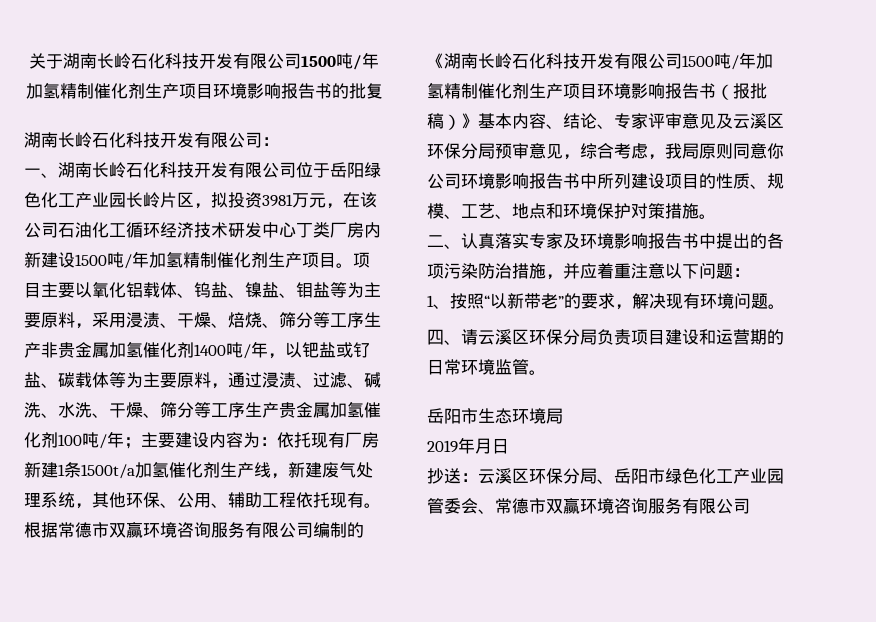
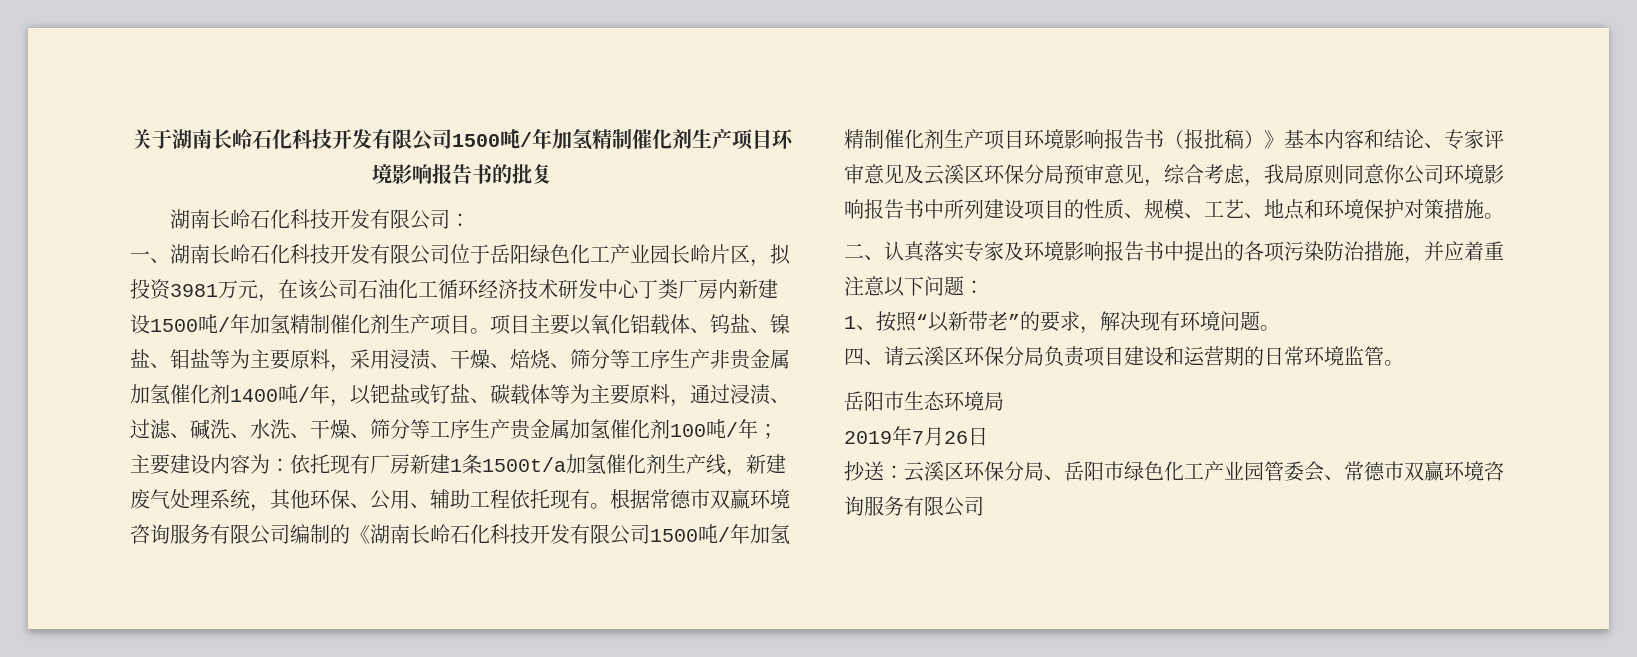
- 根据常德市双赢环境咨询服务有限公司编制的《湖南长岭石化科技开发有限公司1500吨/年加氢精制催化剂生产项目环境影响报告书（报批稿）》基本内容、结论、专家评审意见及云溪区环保分局预审意见，综合考虑，我局原则同意你公司环境影响报告书中所列建设项目的性质、规模、工艺、地点和环境保护对策措施。
+ 根据常德市双赢环境咨询服务有限公司编制的《湖南长岭石化科技开发有限公司1500吨/年加氢精制催化剂生产项目环境影响报告书（报批稿）》基本内容和结论、专家评审意见及云溪区环保分局预审意见，综合考虑，我局原则同意你公司环境影响报告书中所列建设项目的性质、规模、工艺、地点和环境保护对策措施。
- 2019年月日
+ 2019年7月26日

